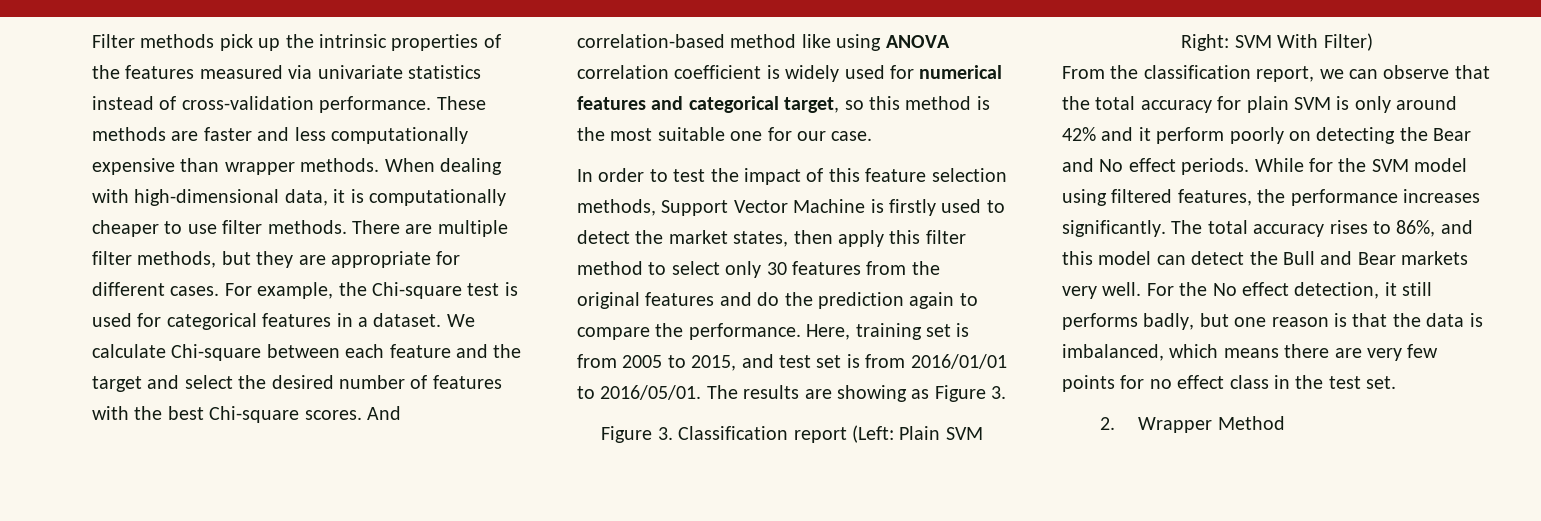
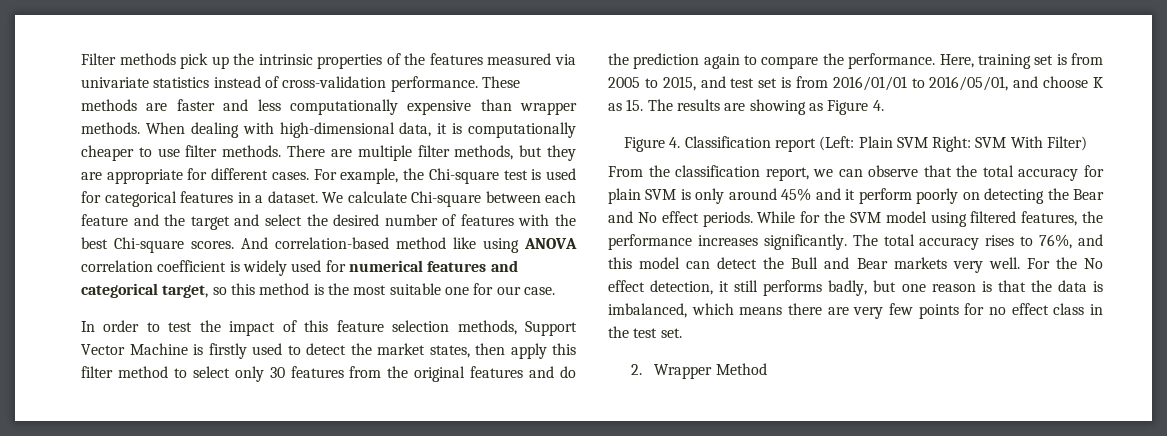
- Here, training set is from 2005 to 2015, and test set is from 2016/01/01 to 2016/05/01. The results are showing as Figure 3.
- Figure 3. Classification report (Left: Plain SVM Right: SVM With Filter)
+ Here, training set is from 2005 to 2015, and test set is from 2016/01/01 to 2016/05/01, and choose K as 15. The results are showing as Figure 4.
+ Figure 4. Classification report (Left: Plain SVM Right: SVM With Filter)
- From the classification report, we can observe that the total accuracy for plain SVM is only around 42% and it perform poorly on detecting the Bear and No effect periods.
+ From the classification report, we can observe that the total accuracy for plain SVM is only around 45% and it perform poorly on detecting the Bear and No effect periods.
- The total accuracy rises to 86%, and this model can detect the Bull and Bear markets very well.
+ The total accuracy rises to 76%, and this model can detect the Bull and Bear markets very well.

